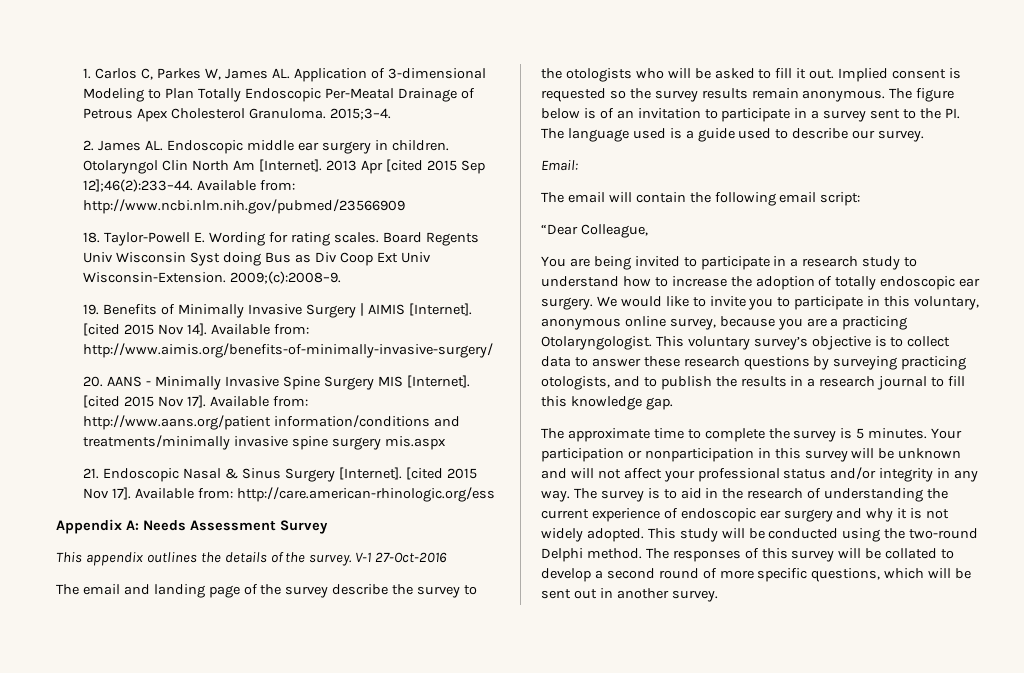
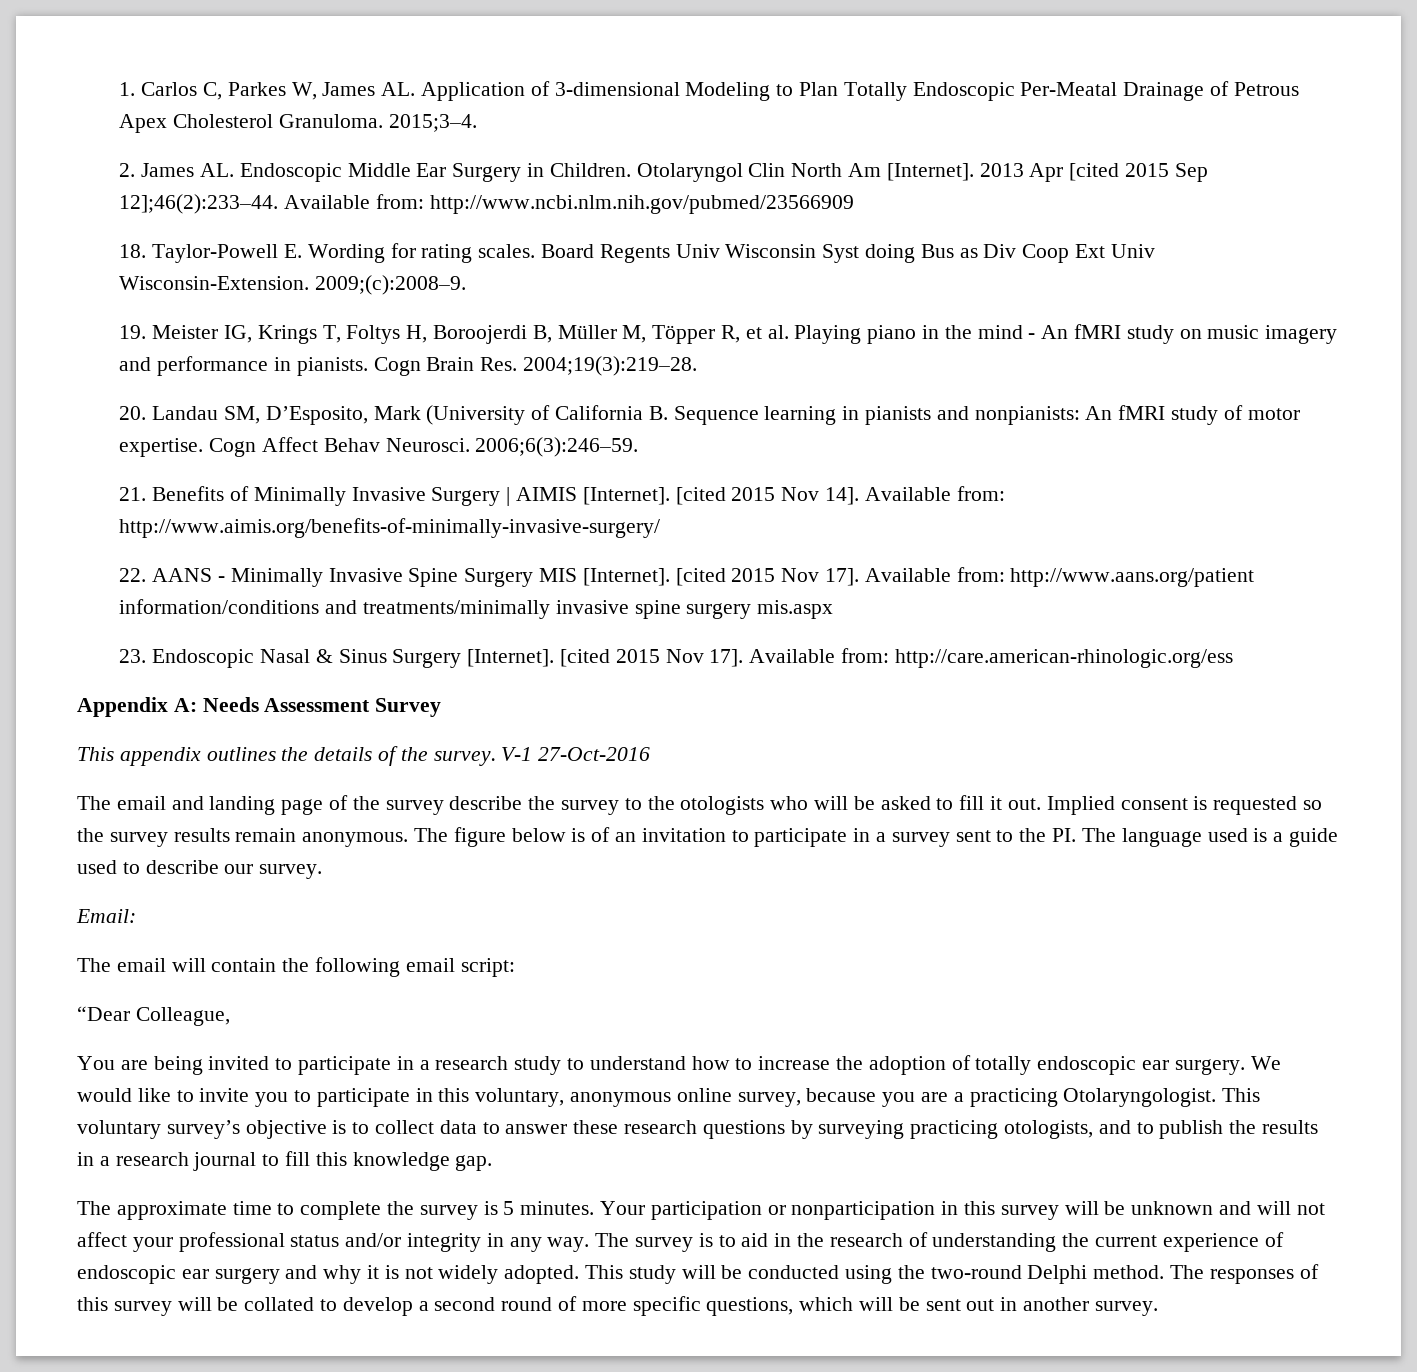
- 2. James AL. Endoscopic middle ear surgery in children.
+ 2. James AL. Endoscopic Middle Ear Surgery in Children.
- 19. Benefits of Minimally Invasive Surgery | AIMIS [Internet].
+ 19. Meister IG, Krings T, Foltys H, Boroojerdi B, Müller M, Töpper R, et al. Playing piano in the mind - An fMRI study on music imagery and performance in pianists. Cogn Brain Res. 2004;19(3):219–28.
+ 20. Landau SM, D’Esposito, Mark (University of California B. Sequence learning in pianists and nonpianists: An fMRI study of motor expertise. Cogn Affect Behav Neurosci. 2006;6(3):246–59.
+ 21. Benefits of Minimally Invasive Surgery | AIMIS [Internet].
- 20. AANS - Minimally Invasive Spine Surgery MIS [Internet].
+ 22. AANS - Minimally Invasive Spine Surgery MIS [Internet].
- 21. Endoscopic Nasal & Sinus Surgery [Internet].
+ 23. Endoscopic Nasal & Sinus Surgery [Internet].

